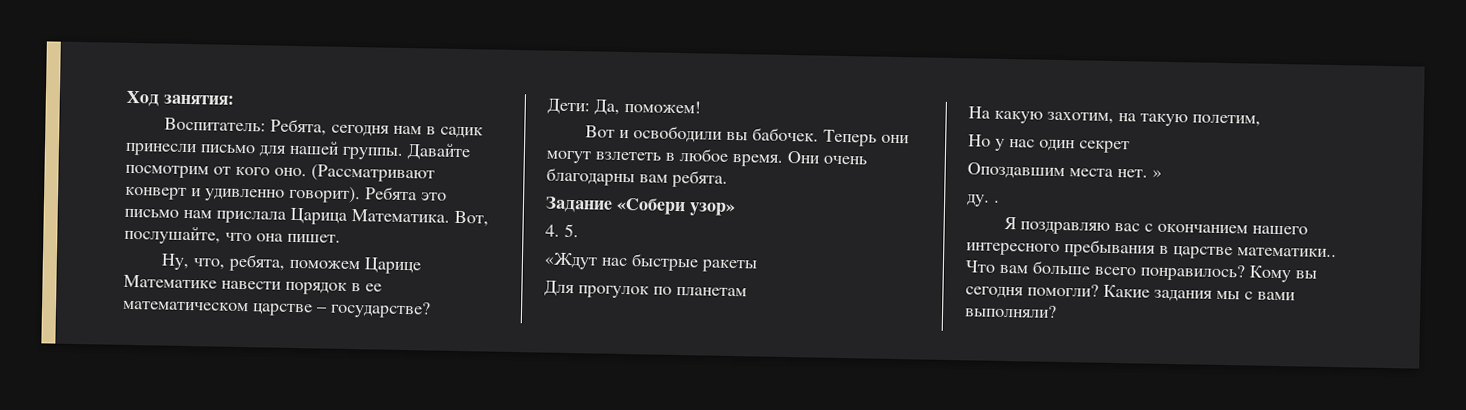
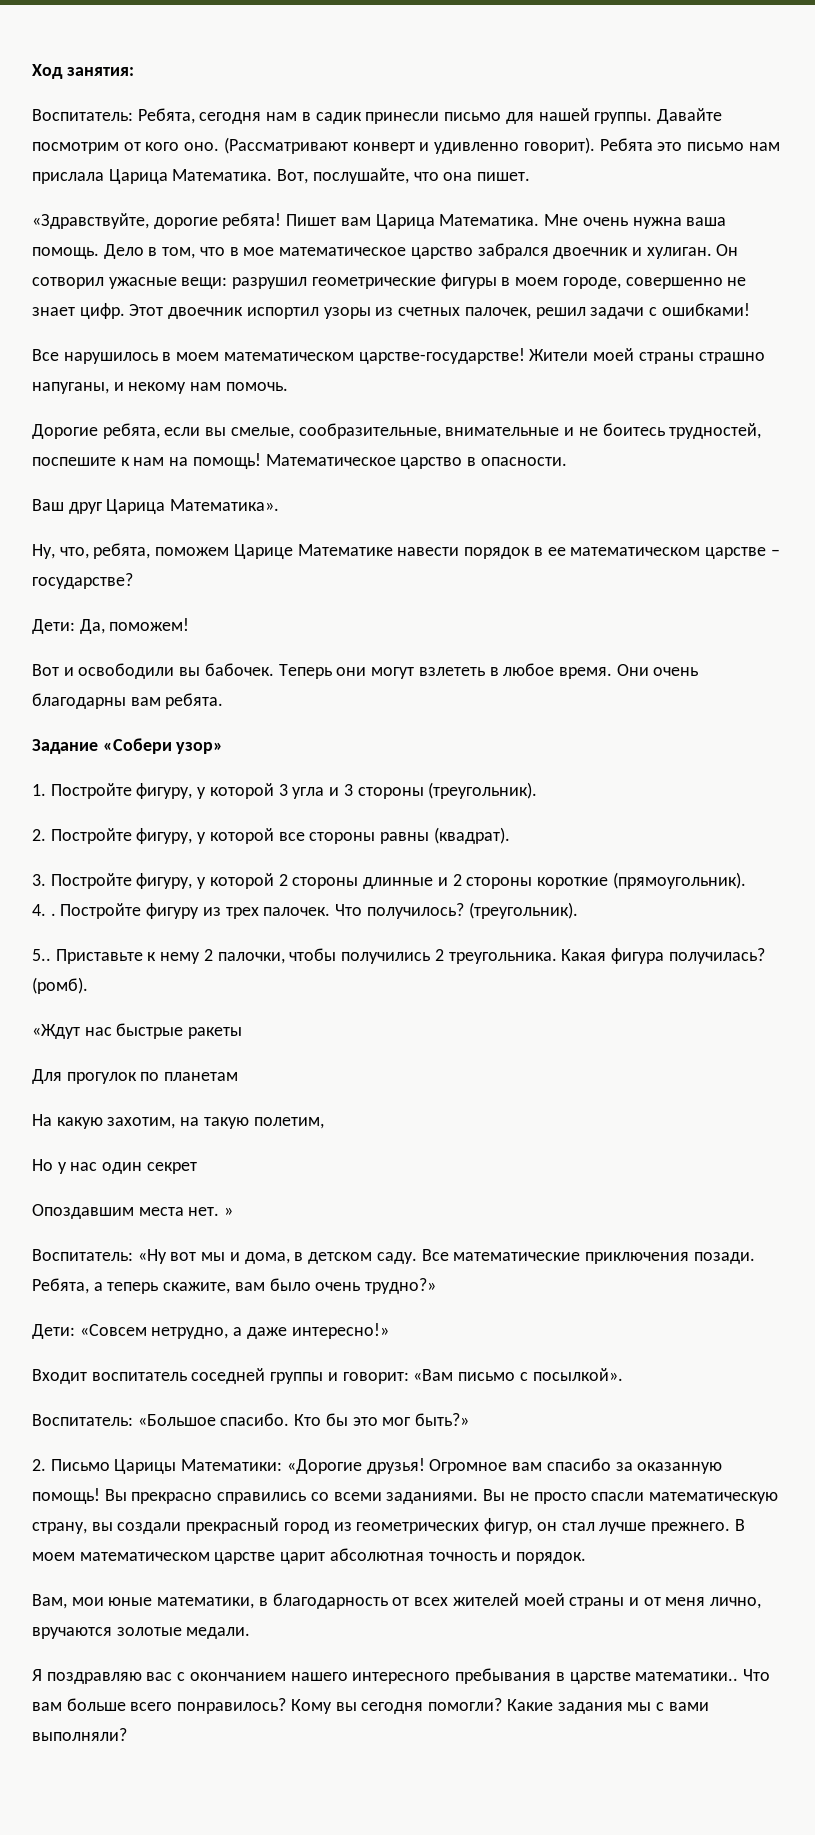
+ «Здравствуйте, дорогие ребята! Пишет вам Царица Математика. Мне очень нужна ваша помощь. Дело в том, что в мое математическое царство забрался двоечник и хулиган. Он сотворил ужасные вещи: разрушил геометрические фигуры в моем городе, совершенно не знает цифр. Этот двоечник испортил узоры из счетных палочек, решил задачи с ошибками!
+ Все нарушилось в моем математическом царстве-государстве! Жители моей страны страшно напуганы, и некому нам помочь.
+ Дорогие ребята, если вы смелые, сообразительные, внимательные и не боитесь трудностей, поспешите к нам на помощь! Математическое царство в опасности.
+ Ваш друг Царица Математика».
- 4. 5.
+ 1. Постройте фигуру, у которой 3 угла и 3 стороны (треугольник).
+ 2. Постройте фигуру, у которой все стороны равны (квадрат).
+ 3. Постройте фигуру, у которой 2 стороны длинные и 2 стороны короткие (прямоугольник).
+ 4. . Постройте фигуру из трех палочек. Что получилось? (треугольник).
+ 5.. Приставьте к нему 2 палочки, чтобы получились 2 треугольника. Какая фигура получилась? (ромб).
- ду. .
+ Воспитатель: «Ну вот мы и дома, в детском саду. Все математические приключения позади. Ребята, а теперь скажите, вам было очень трудно?»
+ Дети: «Совсем нетрудно, а даже интересно!»
+ Входит воспитатель соседней группы и говорит: «Вам письмо с посылкой».
+ Воспитатель: «Большое спасибо. Кто бы это мог быть?»
+ 2. Письмо Царицы Математики: «Дорогие друзья! Огромное вам спасибо за оказанную помощь! Вы прекрасно справились со всеми заданиями. Вы не просто спасли математическую страну, вы создали прекрасный город из геометрических фигур, он стал лучше прежнего. В моем математическом царстве царит абсолютная точность и порядок.
+ Вам, мои юные математики, в благодарность от всех жителей моей страны и от меня лично, вручаются золотые медали.

